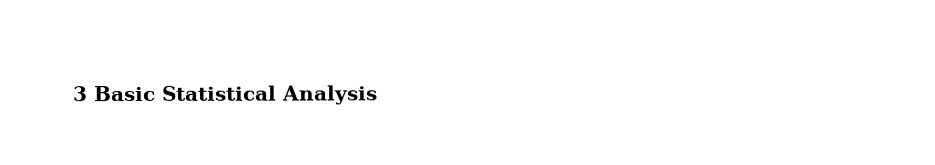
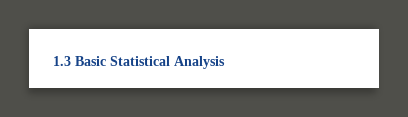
- 3 Basic Statistical Analysis
+ 1.3 Basic Statistical Analysis

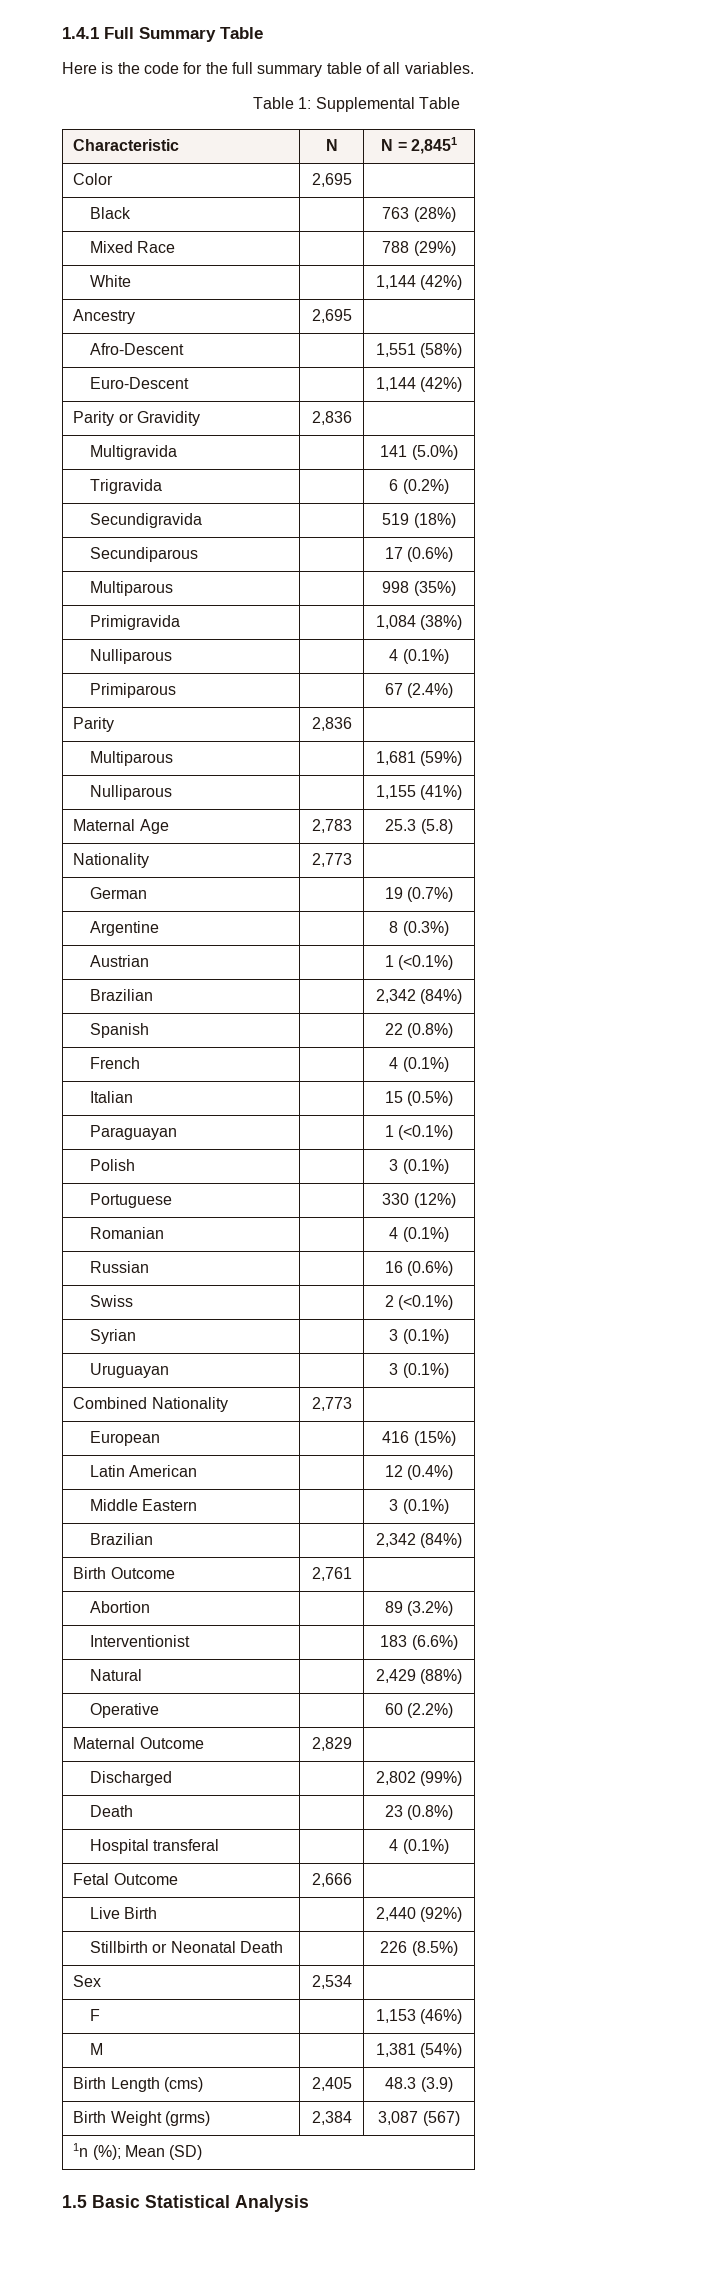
- 1.3 Basic Statistical Analysis
+ 1.4.1 Full Summary Table
+ Here is the code for the full summary table of all variables.
+ Table 1: Supplemental Table
+ Characteristic | N | N = 2,8451
+ Color | 2,695 |
+ Black | | 763 (28%)
+ Mixed Race | | 788 (29%)
+ White | | 1,144 (42%)
+ Ancestry | 2,695 |
+ Afro-Descent | | 1,551 (58%)
+ Euro-Descent | | 1,144 (42%)
+ Parity or Gravidity | 2,836 |
+ Multigravida | | 141 (5.0%)
+ Trigravida | | 6 (0.2%)
+ Secundigravida | | 519 (18%)
+ Secundiparous | | 17 (0.6%)
+ Multiparous | | 998 (35%)
+ Primigravida | | 1,084 (38%)
+ Nulliparous | | 4 (0.1%)
+ Primiparous | | 67 (2.4%)
+ Parity | 2,836 |
+ Multiparous | | 1,681 (59%)
+ Nulliparous | | 1,155 (41%)
+ Maternal Age | 2,783 | 25.3 (5.8)
+ Nationality | 2,773 |
+ German | | 19 (0.7%)
+ Argentine | | 8 (0.3%)
+ Austrian | | 1 (<0.1%)
+ Brazilian | | 2,342 (84%)
+ Spanish | | 22 (0.8%)
+ French | | 4 (0.1%)
+ Italian | | 15 (0.5%)
+ Paraguayan | | 1 (<0.1%)
+ Polish | | 3 (0.1%)
+ Portuguese | | 330 (12%)
+ Romanian | | 4 (0.1%)
+ Russian | | 16 (0.6%)
+ Swiss | | 2 (<0.1%)
+ Syrian | | 3 (0.1%)
+ Uruguayan | | 3 (0.1%)
+ Combined Nationality | 2,773 |
+ European | | 416 (15%)
+ Latin American | | 12 (0.4%)
+ Middle Eastern | | 3 (0.1%)
+ Brazilian | | 2,342 (84%)
+ Birth Outcome | 2,761 |
+ Abortion | | 89 (3.2%)
+ Interventionist | | 183 (6.6%)
+ Natural | | 2,429 (88%)
+ Operative | | 60 (2.2%)
+ Maternal Outcome | 2,829 |
+ Discharged | | 2,802 (99%)
+ Death | | 23 (0.8%)
+ Hospital transferal | | 4 (0.1%)
+ Fetal Outcome | 2,666 |
+ Live Birth | | 2,440 (92%)
+ Stillbirth or Neonatal Death | | 226 (8.5%)
+ Sex | 2,534 |
+ F | | 1,153 (46%)
+ M | | 1,381 (54%)
+ Birth Length (cms) | 2,405 | 48.3 (3.9)
+ Birth Weight (grms) | 2,384 | 3,087 (567)
+ 1n (%); Mean (SD)
+ 1.5 Basic Statistical Analysis

